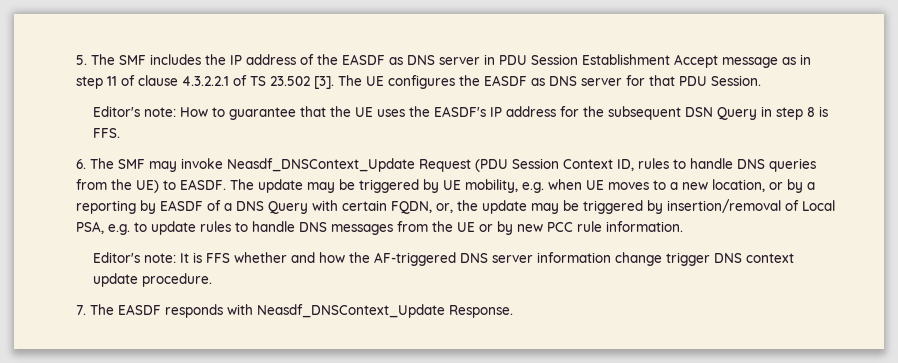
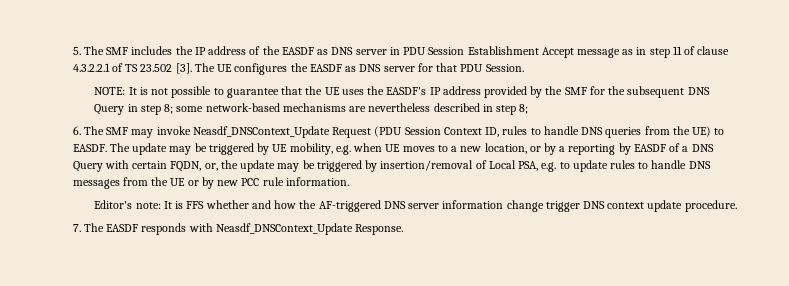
- Editor's note: How to guarantee that the UE uses the EASDF's IP address for the subsequent DSN Query in step 8 is FFS.
+ NOTE: It is not possible to guarantee that the UE uses the EASDF's IP address provided by the SMF for the subsequent DNS Query in step 8; some network-based mechanisms are nevertheless described in step 8;

